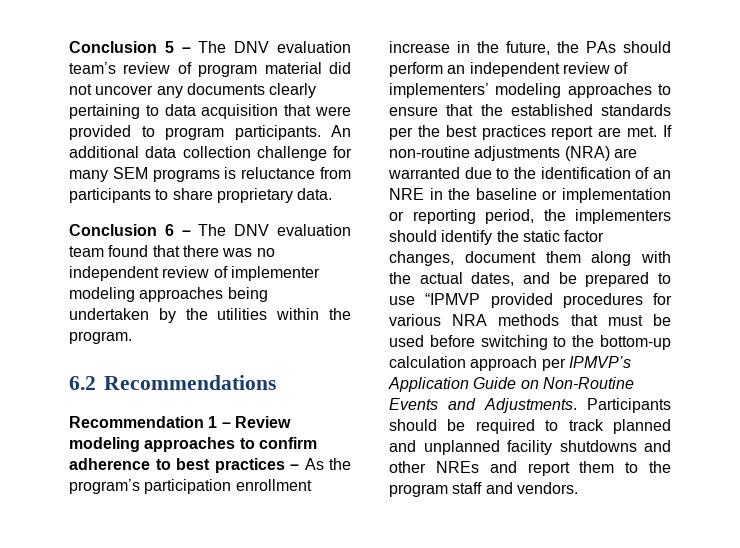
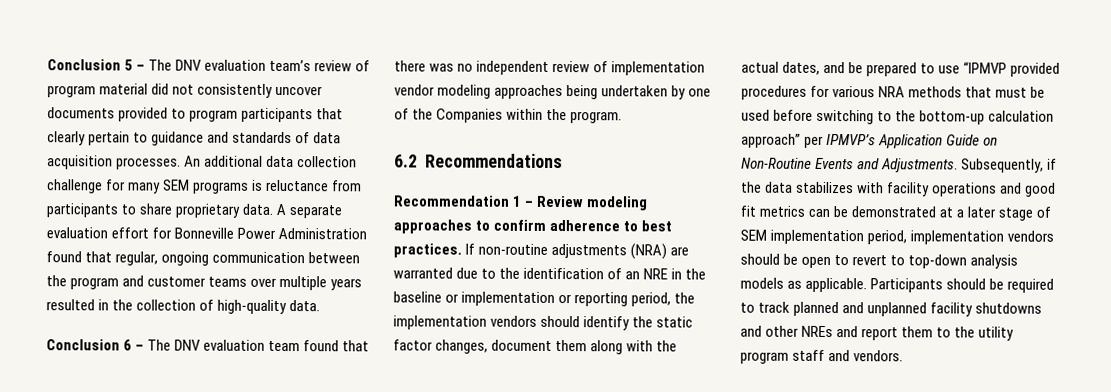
- Conclusion 5 – The DNV evaluation team’s review of program material did not uncover any documents clearly pertaining to data acquisition that were provided to program participants.
+ Conclusion 5 – The DNV evaluation team’s review of program material did not consistently uncover documents provided to program participants that clearly pertain to guidance and standards of data acquisition processes.
+ A separate evaluation effort for Bonneville Power Administration found that regular, ongoing communication between the program and customer teams over multiple years resulted in the collection of high-quality data.
- Conclusion 6 – The DNV evaluation team found that there was no independent review of implementer modeling approaches being undertaken by the utilities within the program.
+ Conclusion 6 – The DNV evaluation team found that there was no independent review of implementation vendor modeling approaches being undertaken by one of the Companies within the program.
- Recommendation 1 – Review modeling approaches to confirm adherence to best practices – As the program’s participation enrollment increase in the future, the PAs should perform an independent review of implementers’ modeling approaches to ensure that the established standards per the best practices report are met.
+ Recommendation 1 – Review modeling approaches to confirm adherence to best practices.
- If non-routine adjustments (NRA) are warranted due to the identification of an NRE in the baseline or implementation or reporting period, the implementers should identify the static factor changes, document them along with the actual dates, and be prepared to use “IPMVP provided procedures for various NRA methods that must be used before switching to the bottom-up calculation approach per IPMVP’s Application Guide on Non-Routine Events and Adjustments.
+ If non-routine adjustments (NRA) are warranted due to the identification of an NRE in the baseline or implementation or reporting period, the implementation vendors should identify the static factor changes, document them along with the actual dates, and be prepared to use “IPMVP provided procedures for various NRA methods that must be used before switching to the bottom-up calculation approach” per IPMVP’s Application Guide on Non-Routine Events and Adjustments.
+ Subsequently, if the data stabilizes with facility operations and good fit metrics can be demonstrated at a later stage of SEM implementation period, implementation vendors should be open to revert to top-down analysis models as applicable.
- Participants should be required to track planned and unplanned facility shutdowns and other NREs and report them to the program staff and vendors.
+ Participants should be required to track planned and unplanned facility shutdowns and other NREs and report them to the utility program staff and vendors.

